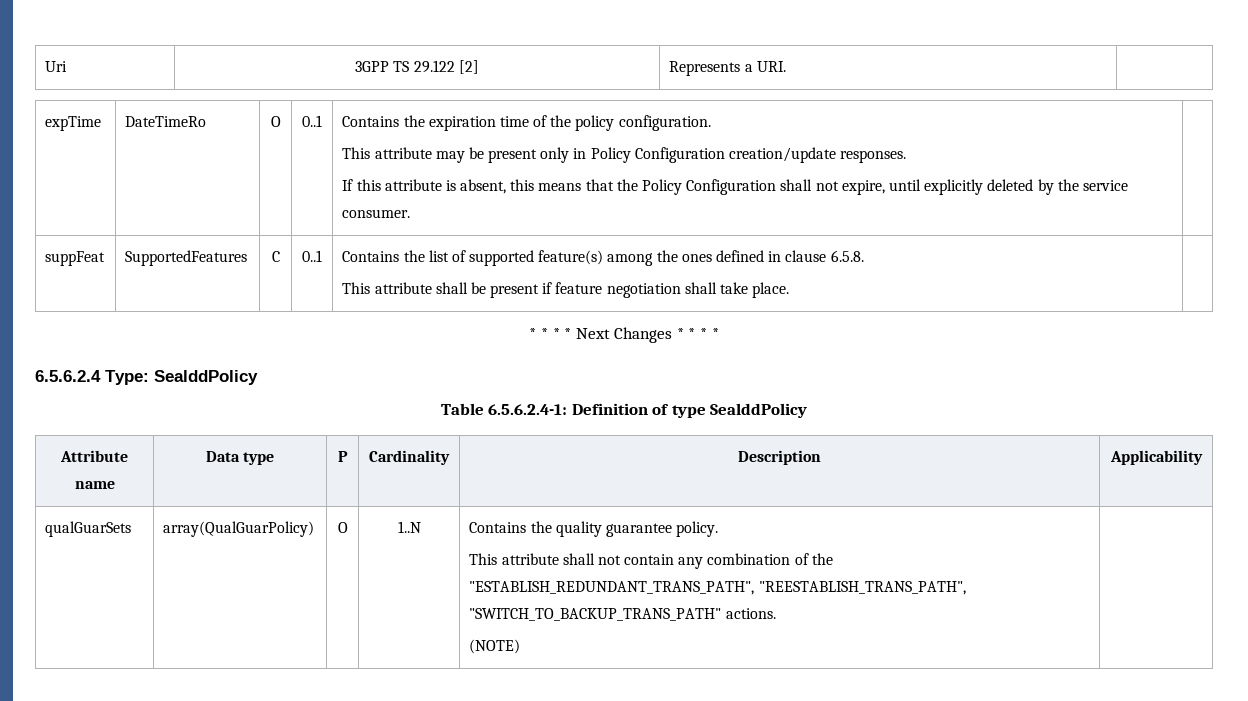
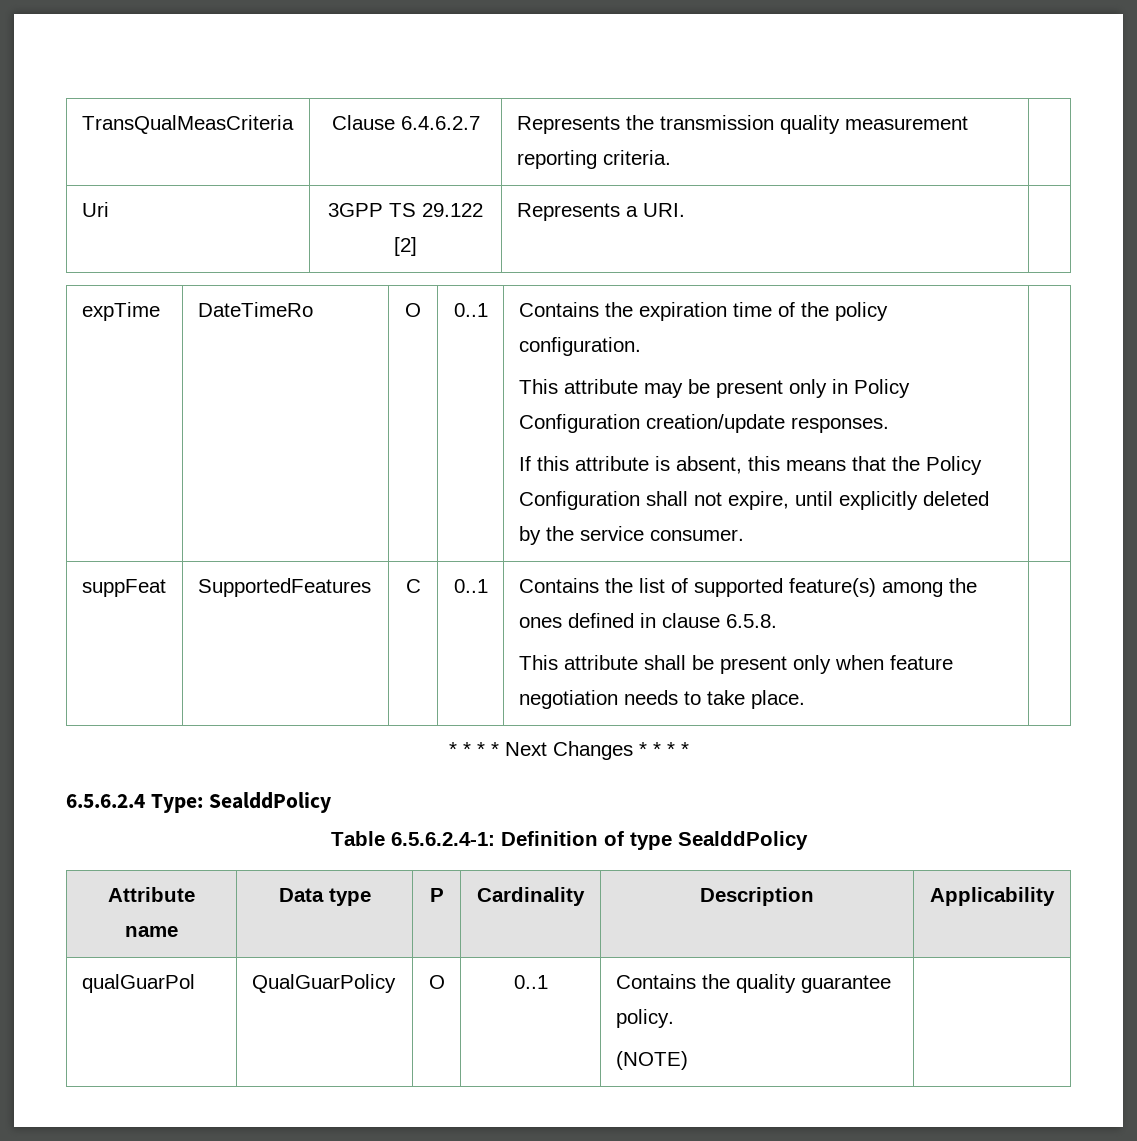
+ TransQualMeasCriteria | Clause 6.4.6.2.7 | Represents the transmission quality measurement reporting criteria. |
  suppFeat | SupportedFeatures | C | 0..1 | Contains the list of supported feature(s) among the ones defined in clause 6.5.8.
- This attribute shall be present if feature negotiation shall take place. |
+ This attribute shall be present only when feature negotiation needs to take place. |
- qualGuarSets | array(QualGuarPolicy) | O | 1..N | Contains the quality guarantee policy.
- This attribute shall not contain any combination of the "ESTABLISH_REDUNDANT_TRANS_PATH", "REESTABLISH_TRANS_PATH", "SWITCH_TO_BACKUP_TRANS_PATH" actions.
+ qualGuarPol | QualGuarPolicy | O | 0..1 | Contains the quality guarantee policy.

